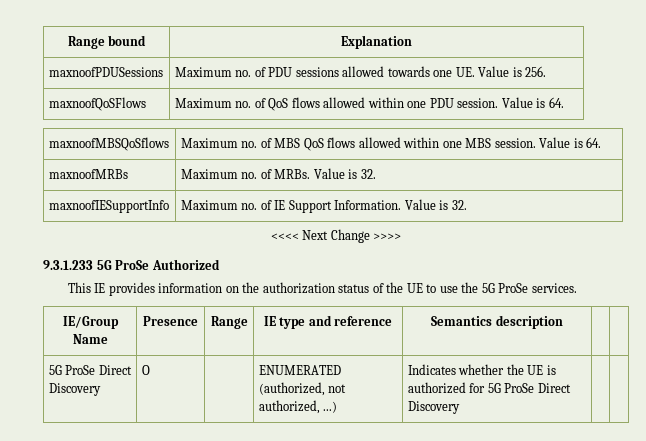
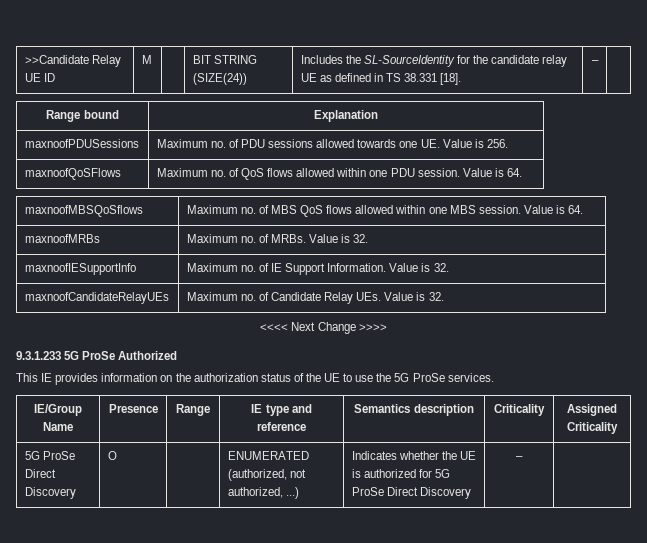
+ >>Candidate Relay UE ID | M | | BIT STRING (SIZE(24)) | Includes the SL-SourceIdentity for the candidate relay UE as defined in TS 38.331 [18]. | – |
+ maxnoofCandidateRelayUEs | Maximum no. of Candidate Relay UEs. Value is 32.
- IE/Group Name | Presence | Range | IE type and reference | Semantics description | |
+ IE/Group Name | Presence | Range | IE type and reference | Semantics description | Criticality | Assigned Criticality
- 5G ProSe Direct Discovery | O | | ENUMERATED (authorized, not authorized, ...) | Indicates whether the UE is authorized for 5G ProSe Direct Discovery | |
+ 5G ProSe Direct Discovery | O | | ENUMERATED (authorized, not authorized, ...) | Indicates whether the UE is authorized for 5G ProSe Direct Discovery | – |

